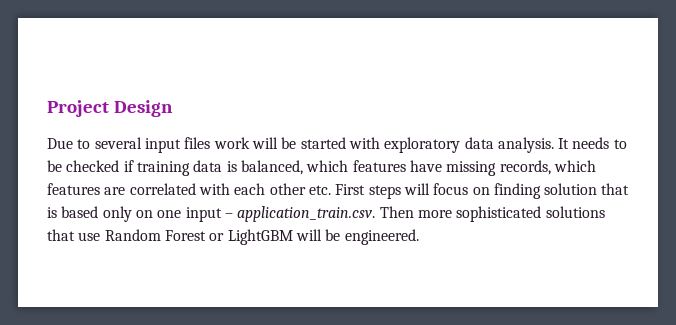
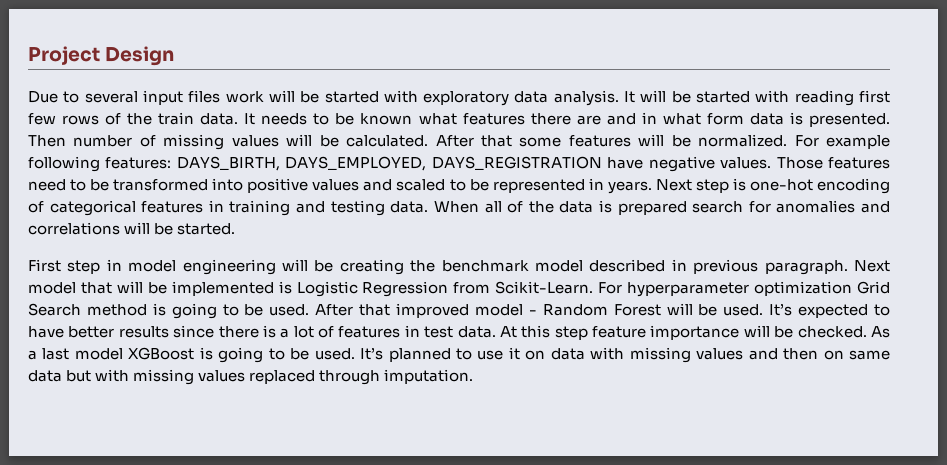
- It needs to be checked if training data is balanced, which features have missing records, which features are correlated with each other etc. First steps will focus on finding solution that is based only on one input – application_train.csv. Then more sophisticated solutions that use Random Forest or LightGBM will be engineered.
+ It will be started with reading first few rows of the train data. It needs to be known what features there are and in what form data is presented. Then number of missing values will be calculated. After that some features will be normalized. For example following features: DAYS_BIRTH, DAYS_EMPLOYED, DAYS_REGISTRATION have negative values. Those features need to be transformed into positive values and scaled to be represented in years. Next step is one-hot encoding of categorical features in training and testing data. When all of the data is prepared search for anomalies and correlations will be started.
+ First step in model engineering will be creating the benchmark model described in previous paragraph. Next model that will be implemented is Logistic Regression from Scikit-Learn. For hyperparameter optimization Grid Search method is going to be used. After that improved model - Random Forest will be used. It’s expected to have better results since there is a lot of features in test data. At this step feature importance will be checked. As a last model XGBoost is going to be used. It’s planned to use it on data with missing values and then on same data but with missing values replaced through imputation.

